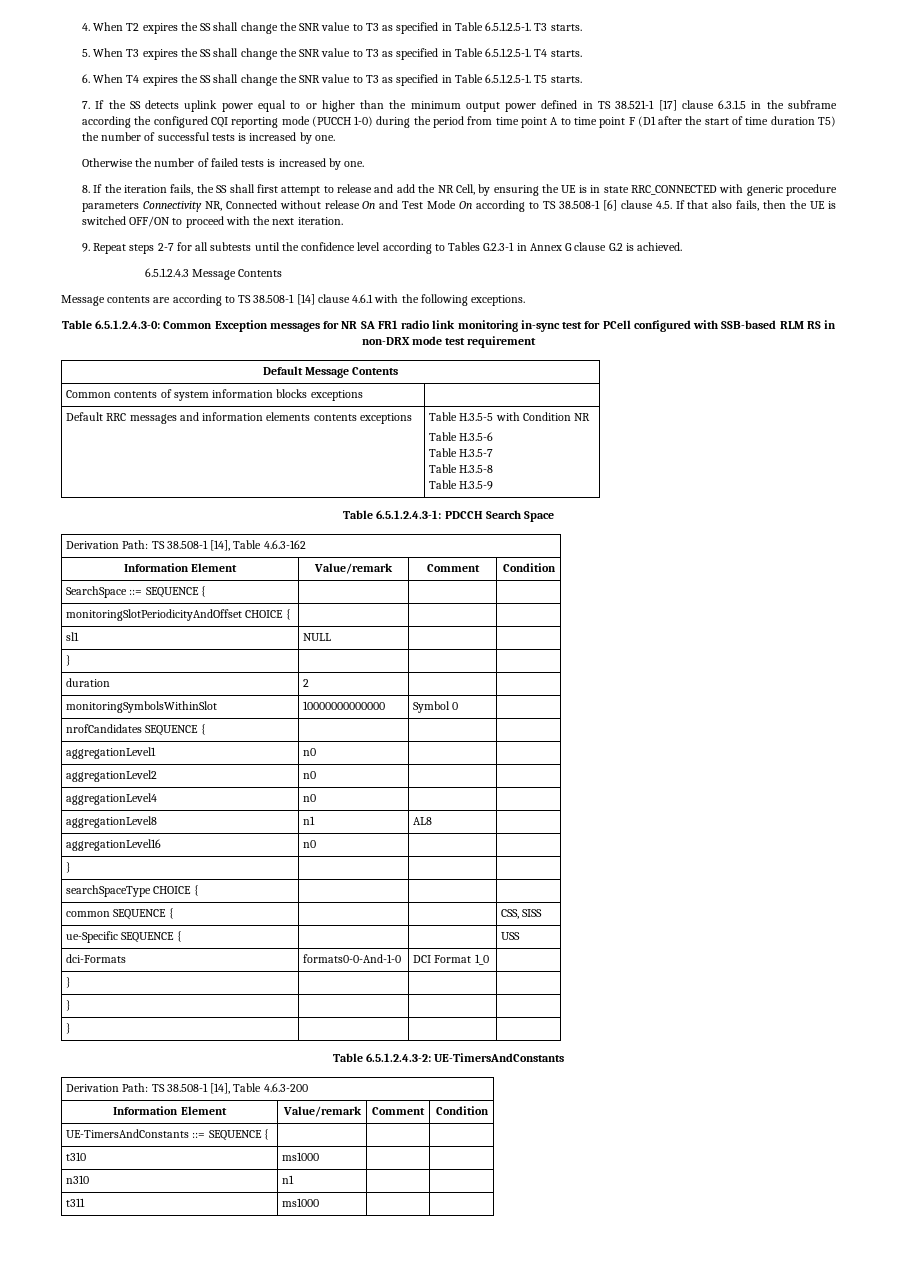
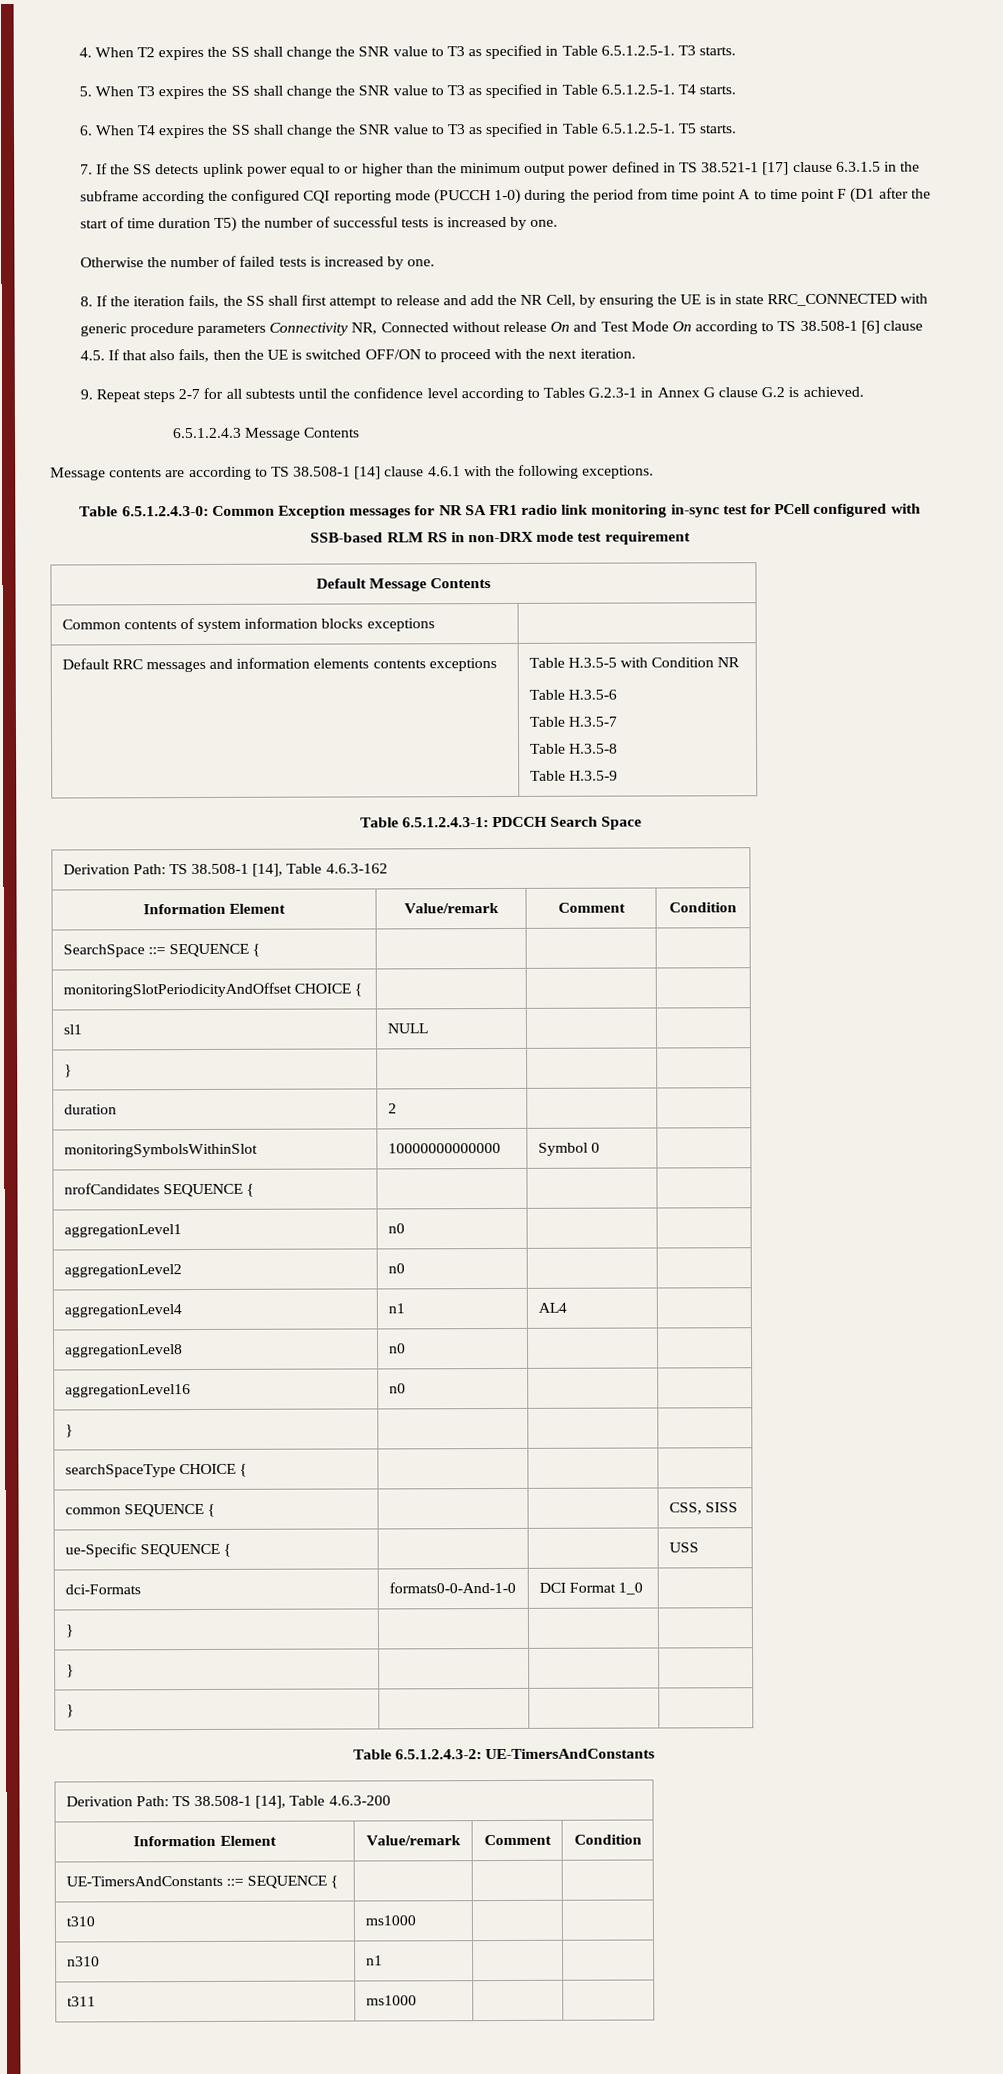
- aggregationLevel4 | n0 | |
+ aggregationLevel4 | n1 | AL4 |
- aggregationLevel8 | n1 | AL8 |
+ aggregationLevel8 | n0 | |

